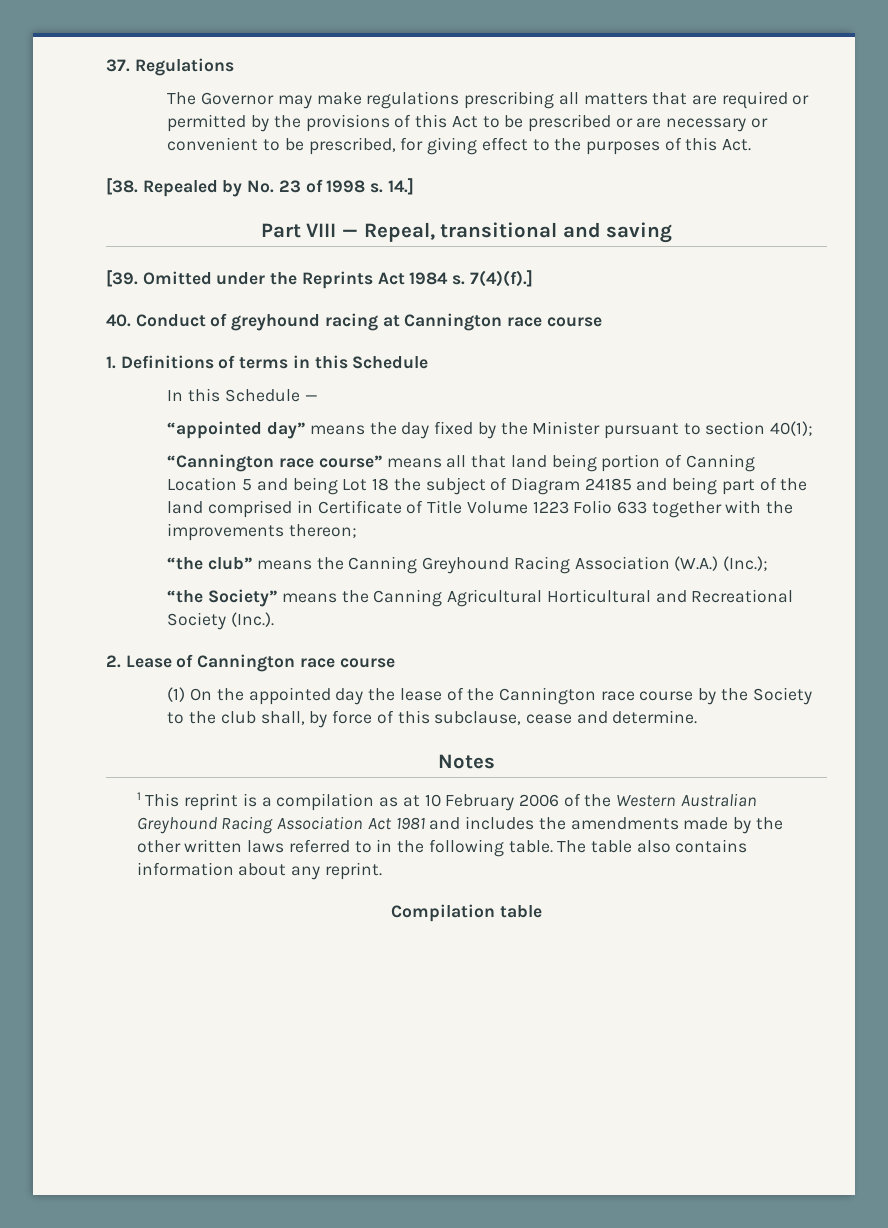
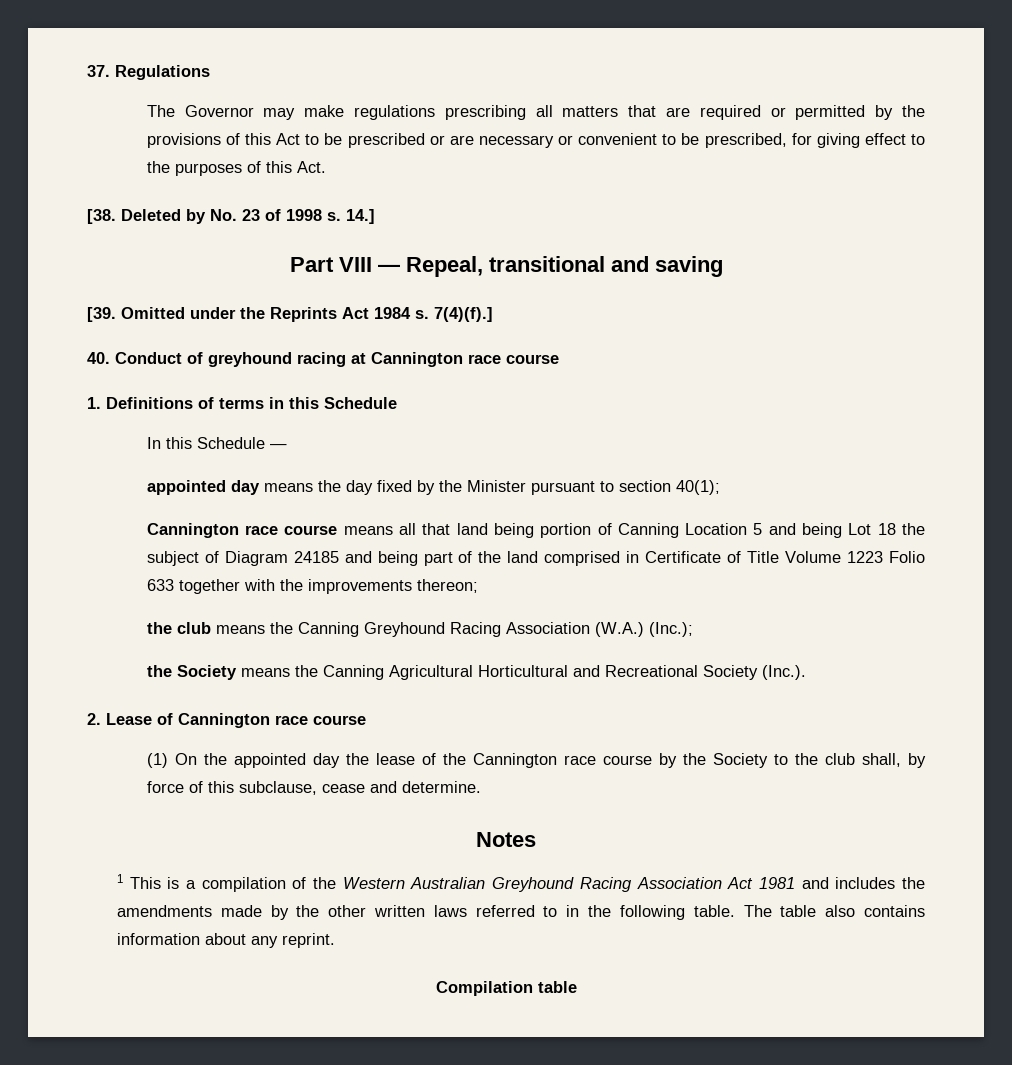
- [38. Repealed by No. 23 of 1998 s.
+ [38. Deleted by No. 23 of 1998 s.
- “appointed day” means the day fixed by the Minister pursuant to section 40(1);
+ appointed day means the day fixed by the Minister pursuant to section 40(1);
- “Cannington race course” means all that land being portion of Canning Location 5 and being Lot 18 the subject of Diagram 24185 and being part of the land comprised in Certificate of Title Volume 1223 Folio 633 together with the improvements thereon;
+ Cannington race course means all that land being portion of Canning Location 5 and being Lot 18 the subject of Diagram 24185 and being part of the land comprised in Certificate of Title Volume 1223 Folio 633 together with the improvements thereon;
- “the club” means the Canning Greyhound Racing Association (W.A.) (Inc.);
+ the club means the Canning Greyhound Racing Association (W.A.) (Inc.);
- “the Society” means the Canning Agricultural Horticultural and Recreational Society (Inc.).
+ the Society means the Canning Agricultural Horticultural and Recreational Society (Inc.).
- 1 This reprint is a compilation as at 10 February 2006 of the Western Australian Greyhound Racing Association Act 1981 and includes the amendments made by the other written laws referred to in the following table.
+ 1 This is a compilation of the Western Australian Greyhound Racing Association Act 1981 and includes the amendments made by the other written laws referred to in the following table.

